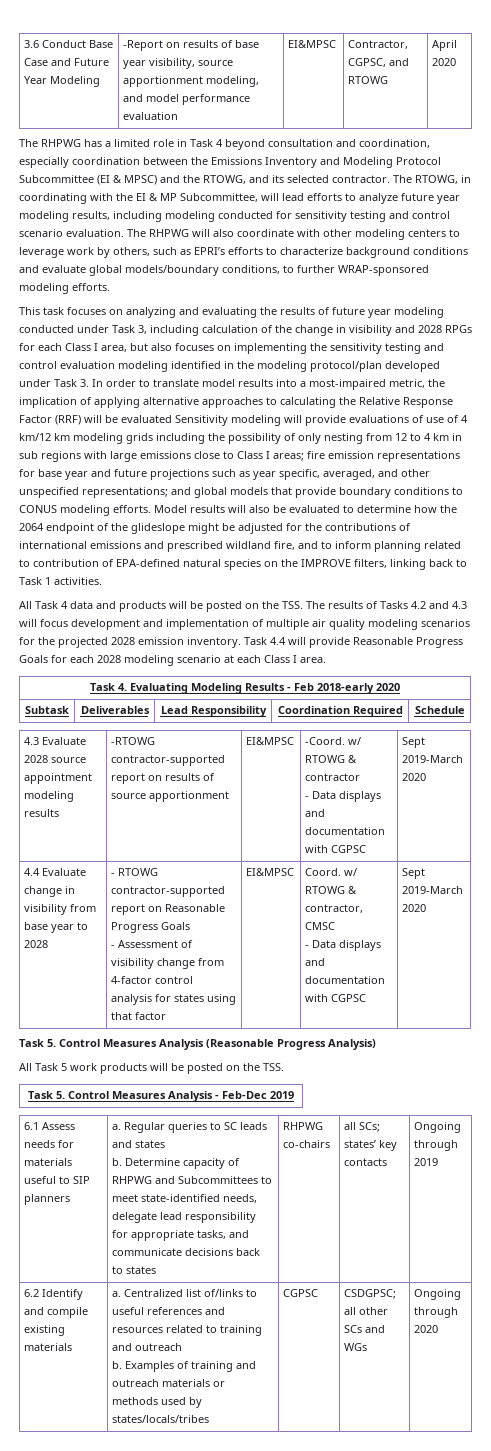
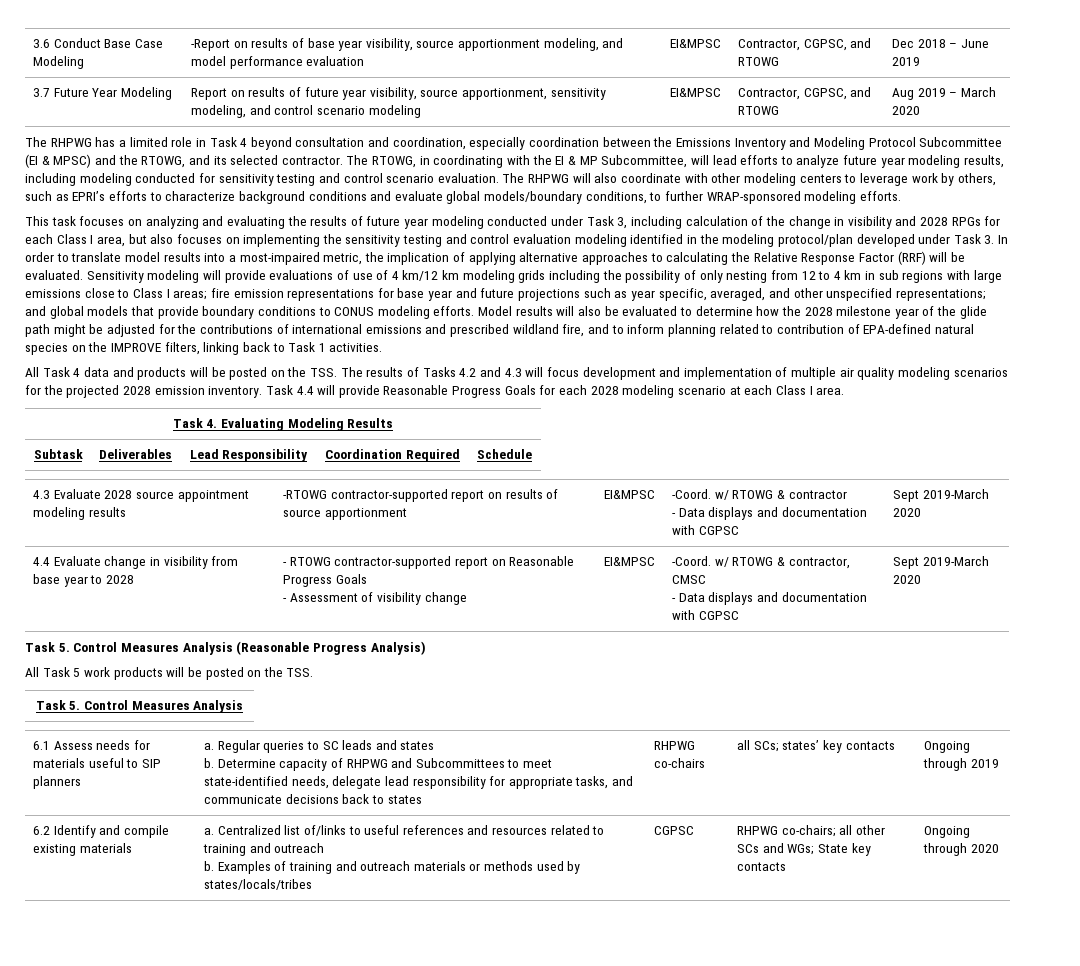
- 3.6 Conduct Base Case and Future Year Modeling | -Report on results of base year visibility, source apportionment modeling, and model performance evaluation | EI&MPSC | Contractor, CGPSC, and RTOWG | April 2020
+ 3.6 Conduct Base Case Modeling | -Report on results of base year visibility, source apportionment modeling, and model performance evaluation | EI&MPSC | Contractor, CGPSC, and RTOWG | Dec 2018 – June 2019
+ 3.7 Future Year Modeling | Report on results of future year visibility, source apportionment, sensitivity modeling, and control scenario modeling | EI&MPSC | Contractor, CGPSC, and RTOWG | Aug 2019 – March 2020
- This task focuses on analyzing and evaluating the results of future year modeling conducted under Task 3, including calculation of the change in visibility and 2028 RPGs for each Class I area, but also focuses on implementing the sensitivity testing and control evaluation modeling identified in the modeling protocol/plan developed under Task 3. In order to translate model results into a most-impaired metric, the implication of applying alternative approaches to calculating the Relative Response Factor (RRF) will be evaluated Sensitivity modeling will provide evaluations of use of 4 km/12 km modeling grids including the possibility of only nesting from 12 to 4 km in sub regions with large emissions close to Class I areas;
+ This task focuses on analyzing and evaluating the results of future year modeling conducted under Task 3, including calculation of the change in visibility and 2028 RPGs for each Class I area, but also focuses on implementing the sensitivity testing and control evaluation modeling identified in the modeling protocol/plan developed under Task 3. In order to translate model results into a most-impaired metric, the implication of applying alternative approaches to calculating the Relative Response Factor (RRF) will be evaluated. Sensitivity modeling will provide evaluations of use of 4 km/12 km modeling grids including the possibility of only nesting from 12 to 4 km in sub regions with large emissions close to Class I areas;
- Model results will also be evaluated to determine how the 2064 endpoint of the glideslope might be adjusted for the contributions of international emissions and prescribed wildland fire, and to inform planning related to contribution of EPA-defined natural species on the IMPROVE filters, linking back to Task 1 activities.
+ Model results will also be evaluated to determine how the 2028 milestone year of the glide path might be adjusted for the contributions of international emissions and prescribed wildland fire, and to inform planning related to contribution of EPA-defined natural species on the IMPROVE filters, linking back to Task 1 activities.
- Task 4. Evaluating Modeling Results - Feb 2018-early 2020
+ Task 4. Evaluating Modeling Results
- - Assessment of visibility change from 4-factor control analysis for states using that factor | EI&MPSC | Coord. w/ RTOWG & contractor, CMSC
+ - Assessment of visibility change | EI&MPSC | -Coord. w/ RTOWG & contractor, CMSC
  All Task 5 work products will be posted on the TSS.
- Task 5. Control Measures Analysis - Feb-Dec 2019
+ Task 5. Control Measures Analysis
- CSDGPSC; all other SCs and WGs
+ RHPWG co-chairs; all other SCs and WGs; State key contacts

